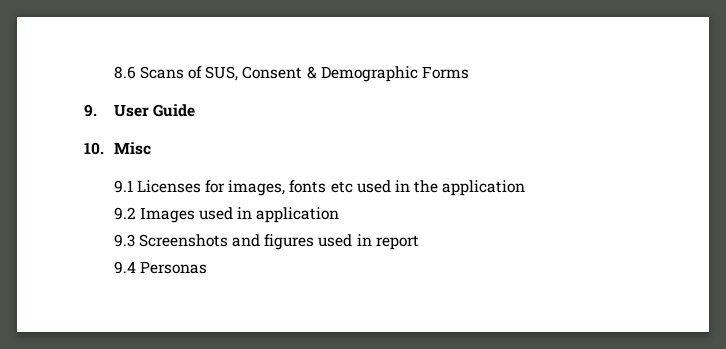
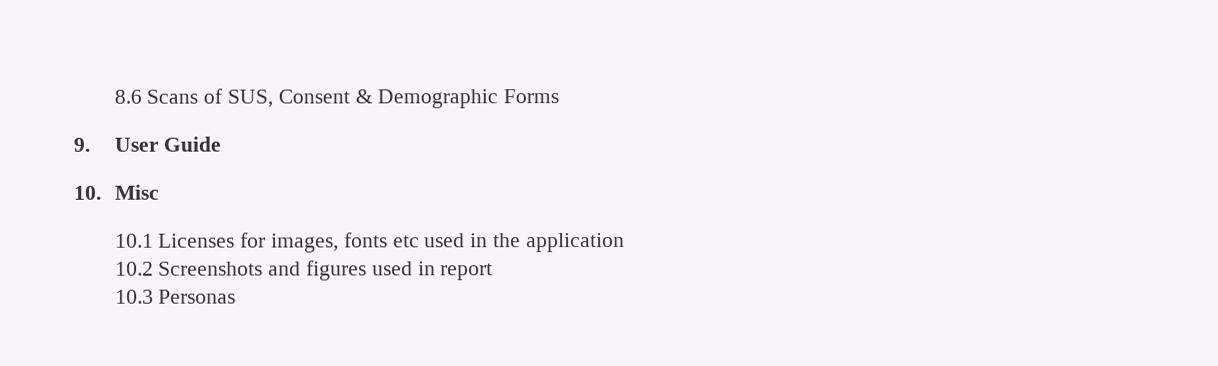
- 9.1 Licenses for images, fonts etc used in the application
+ 10.1 Licenses for images, fonts etc used in the application
- 9.2 Images used in application
- 9.3 Screenshots and figures used in report
+ 10.2 Screenshots and figures used in report
- 9.4 Personas
+ 10.3 Personas

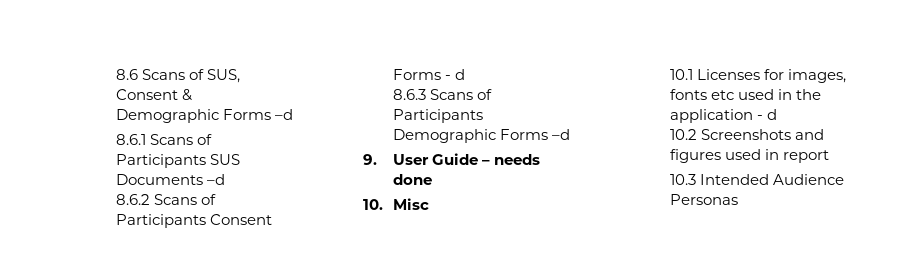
- 8.6 Scans of SUS, Consent & Demographic Forms
+ 8.6 Scans of SUS, Consent & Demographic Forms –d
+ 8.6.1 Scans of Participants SUS Documents –d
+ 8.6.2 Scans of Participants Consent Forms - d
+ 8.6.3 Scans of Participants Demographic Forms –d
- 9. User Guide
+ 9. User Guide – needs done
- 10.1 Licenses for images, fonts etc used in the application
+ 10.1 Licenses for images, fonts etc used in the application - d
- 10.3 Personas
+ 10.3 Intended Audience Personas

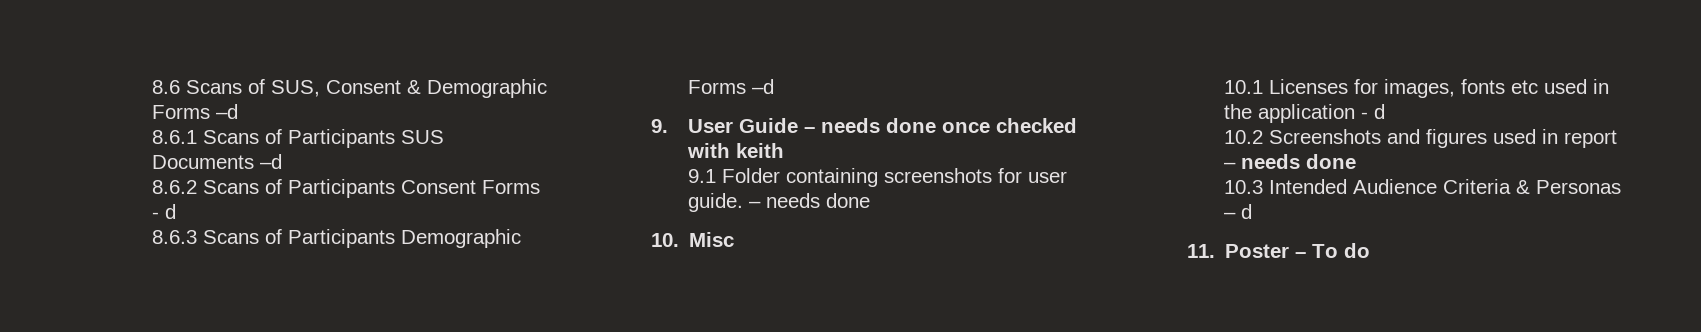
- 9. User Guide – needs done
+ 9. User Guide – needs done once checked with keith
+ 9.1 Folder containing screenshots for user guide. – needs done
- 10.2 Screenshots and figures used in report
+ 10.2 Screenshots and figures used in report – needs done
- 10.3 Intended Audience Personas
+ 10.3 Intended Audience Criteria & Personas – d
+ 11. Poster – To do

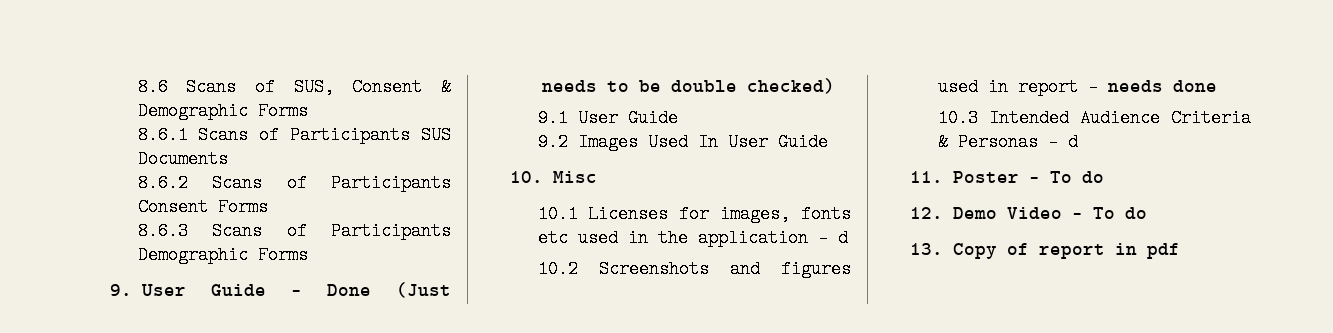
- 8.6 Scans of SUS, Consent & Demographic Forms –d
+ 8.6 Scans of SUS, Consent & Demographic Forms
- 8.6.1 Scans of Participants SUS Documents –d
+ 8.6.1 Scans of Participants SUS Documents
- 8.6.2 Scans of Participants Consent Forms - d
+ 8.6.2 Scans of Participants Consent Forms
- 8.6.3 Scans of Participants Demographic Forms –d
+ 8.6.3 Scans of Participants Demographic Forms
- 9. User Guide – needs done once checked with keith
- 9.1 Folder containing screenshots for user guide. – needs done
+ 9. User Guide – Done (Just needs to be double checked)
+ 9.1 User Guide
+ 9.2 Images Used In User Guide
+ 12. Demo Video – To do
+ 13. Copy of report in pdf

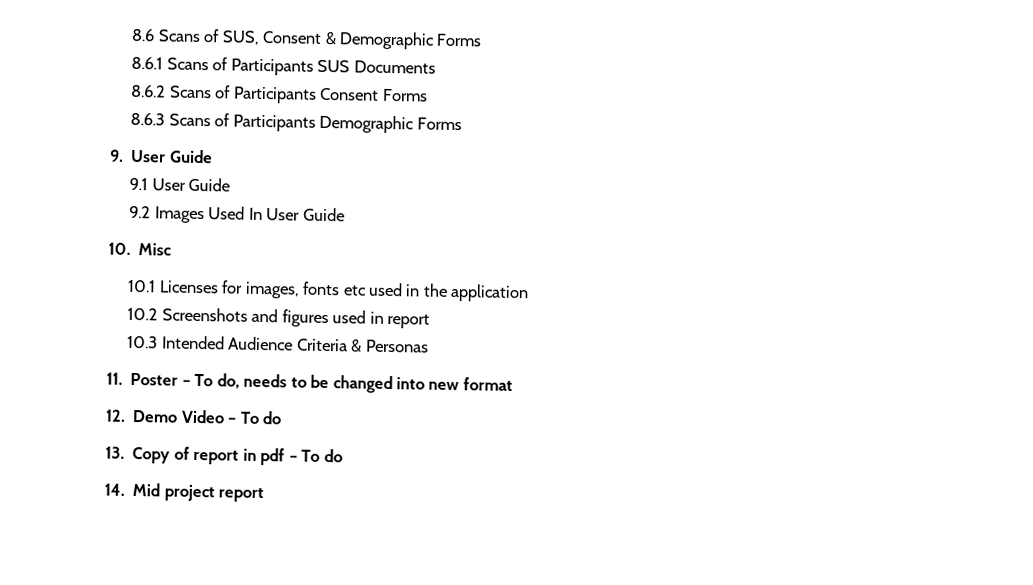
- 9. User Guide – Done (Just needs to be double checked)
+ 9. User Guide
- 10.1 Licenses for images, fonts etc used in the application - d
+ 10.1 Licenses for images, fonts etc used in the application
- 10.2 Screenshots and figures used in report – needs done
+ 10.2 Screenshots and figures used in report
- 10.3 Intended Audience Criteria & Personas – d
+ 10.3 Intended Audience Criteria & Personas
- 11. Poster – To do
+ 11. Poster – To do, needs to be changed into new format
- 13. Copy of report in pdf
+ 13. Copy of report in pdf – To do
+ 14. Mid project report

